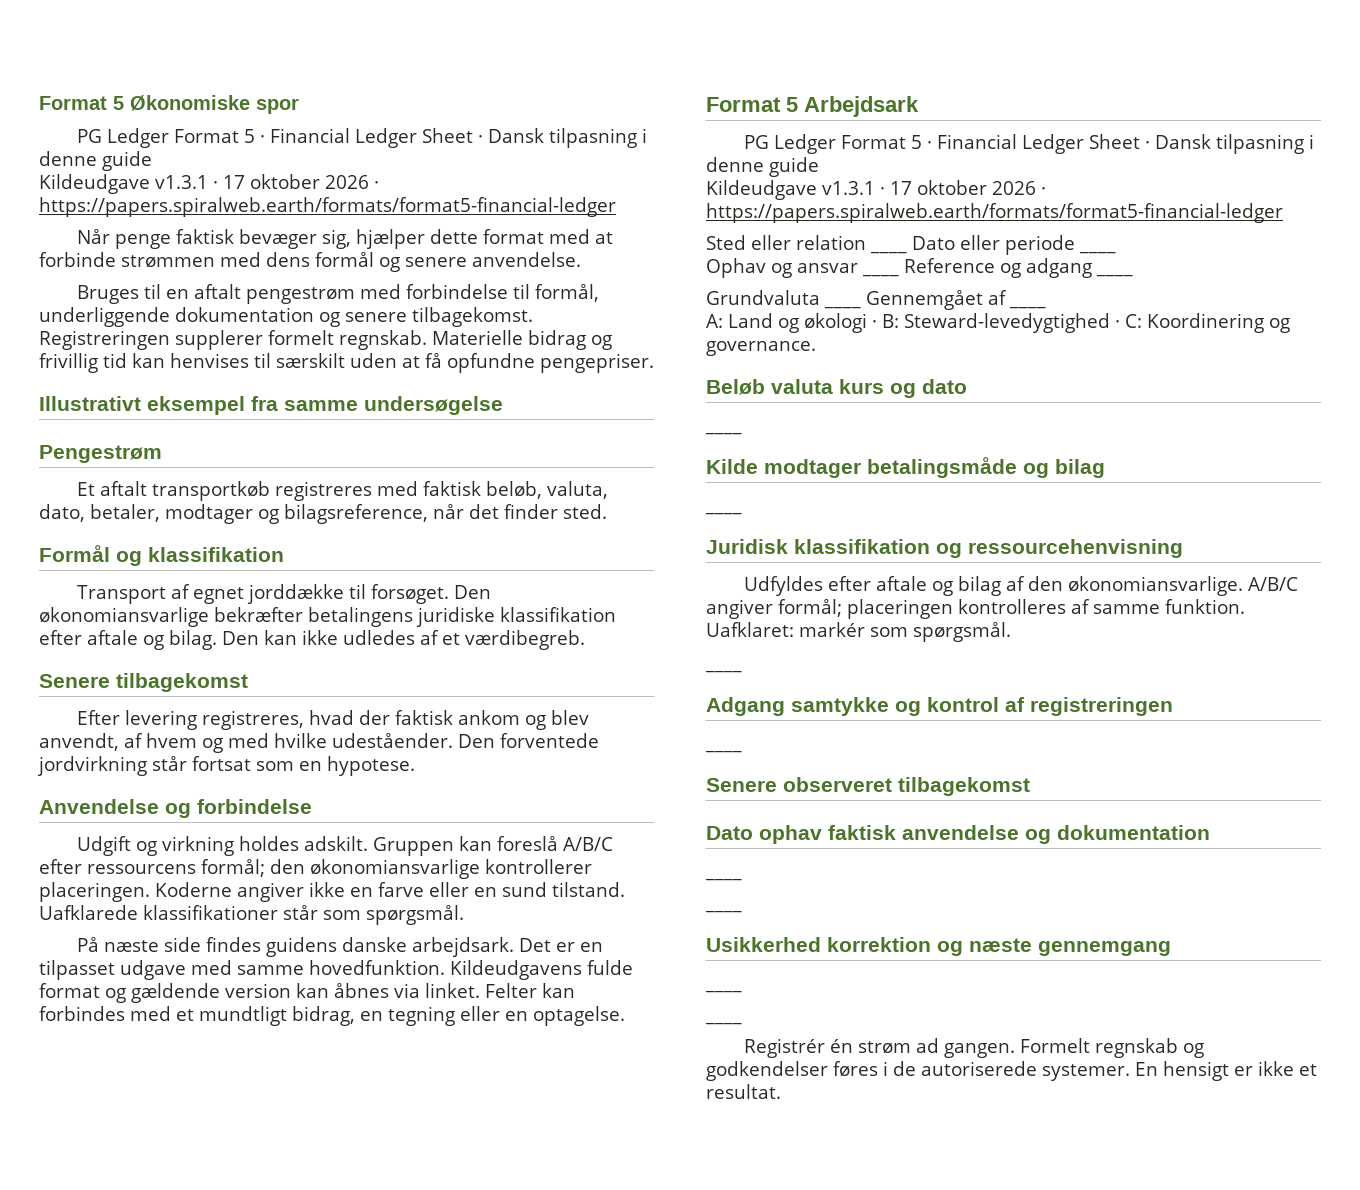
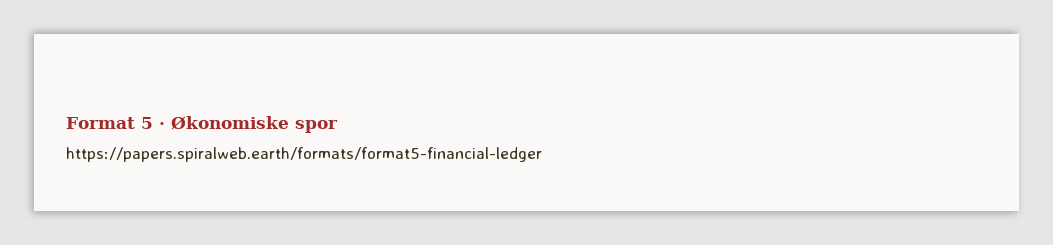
- Format 5 Økonomiske spor
- PG Ledger Format 5 · Financial Ledger Sheet · Dansk tilpasning i denne guide
- Kildeudgave v1.3.1 · 17 oktober 2026 · https://papers.spiralweb.earth/formats/format5-financial-ledger
- Når penge faktisk bevæger sig, hjælper dette format med at forbinde strømmen med dens formål og senere anvendelse.
- Bruges til en aftalt pengestrøm med forbindelse til formål, underliggende dokumentation og senere tilbagekomst. Registreringen supplerer formelt regnskab. Materielle bidrag og frivillig tid kan henvises til særskilt uden at få opfundne pengepriser.
- Illustrativt eksempel fra samme undersøgelse
- Pengestrøm
- Et aftalt transportkøb registreres med faktisk beløb, valuta, dato, betaler, modtager og bilagsreference, når det finder sted.
- Formål og klassifikation
- Transport af egnet jorddække til forsøget. Den økonomiansvarlige bekræfter betalingens juridiske klassifikation efter aftale og bilag. Den kan ikke udledes af et værdibegreb.
- Senere tilbagekomst
- Efter levering registreres, hvad der faktisk ankom og blev anvendt, af hvem og med hvilke udeståender. Den forventede jordvirkning står fortsat som en hypotese.
- Anvendelse og forbindelse
- Udgift og virkning holdes adskilt. Gruppen kan foreslå A/B/C efter ressourcens formål; den økonomiansvarlige kontrollerer placeringen. Koderne angiver ikke en farve eller en sund tilstand. Uafklarede klassifikationer står som spørgsmål.
- På næste side findes guidens danske arbejdsark. Det er en tilpasset udgave med samme hovedfunktion. Kildeudgavens fulde format og gældende version kan åbnes via linket. Felter kan forbindes med et mundtligt bidrag, en tegning eller en optagelse.
- Format 5 Arbejdsark
- PG Ledger Format 5 · Financial Ledger Sheet · Dansk tilpasning i denne guide
- Kildeudgave v1.3.1 · 17 oktober 2026 · https://papers.spiralweb.earth/formats/format5-financial-ledger
- Sted eller relation ____ Dato eller periode ____
- Ophav og ansvar ____ Reference og adgang ____
- Grundvaluta ____ Gennemgået af ____
- A: Land og økologi · B: Steward-levedygtighed · C: Koordinering og governance.
- Beløb valuta kurs og dato
- ____
- Kilde modtager betalingsmåde og bilag
- ____
- Juridisk klassifikation og ressourcehenvisning
- Udfyldes efter aftale og bilag af den økonomiansvarlige. A/B/C angiver formål; placeringen kontrolleres af samme funktion. Uafklaret: markér som spørgsmål.
- ____
- Adgang samtykke og kontrol af registreringen
- ____
- Senere observeret tilbagekomst
- Dato ophav faktisk anvendelse og dokumentation
- ____
- ____
- Usikkerhed korrektion og næste gennemgang
- ____
- ____
- Registrér én strøm ad gangen. Formelt regnskab og godkendelser føres i de autoriserede systemer. En hensigt er ikke et resultat.
+ Format 5 · Økonomiske spor
+ https://papers.spiralweb.earth/formats/format5-financial-ledger

